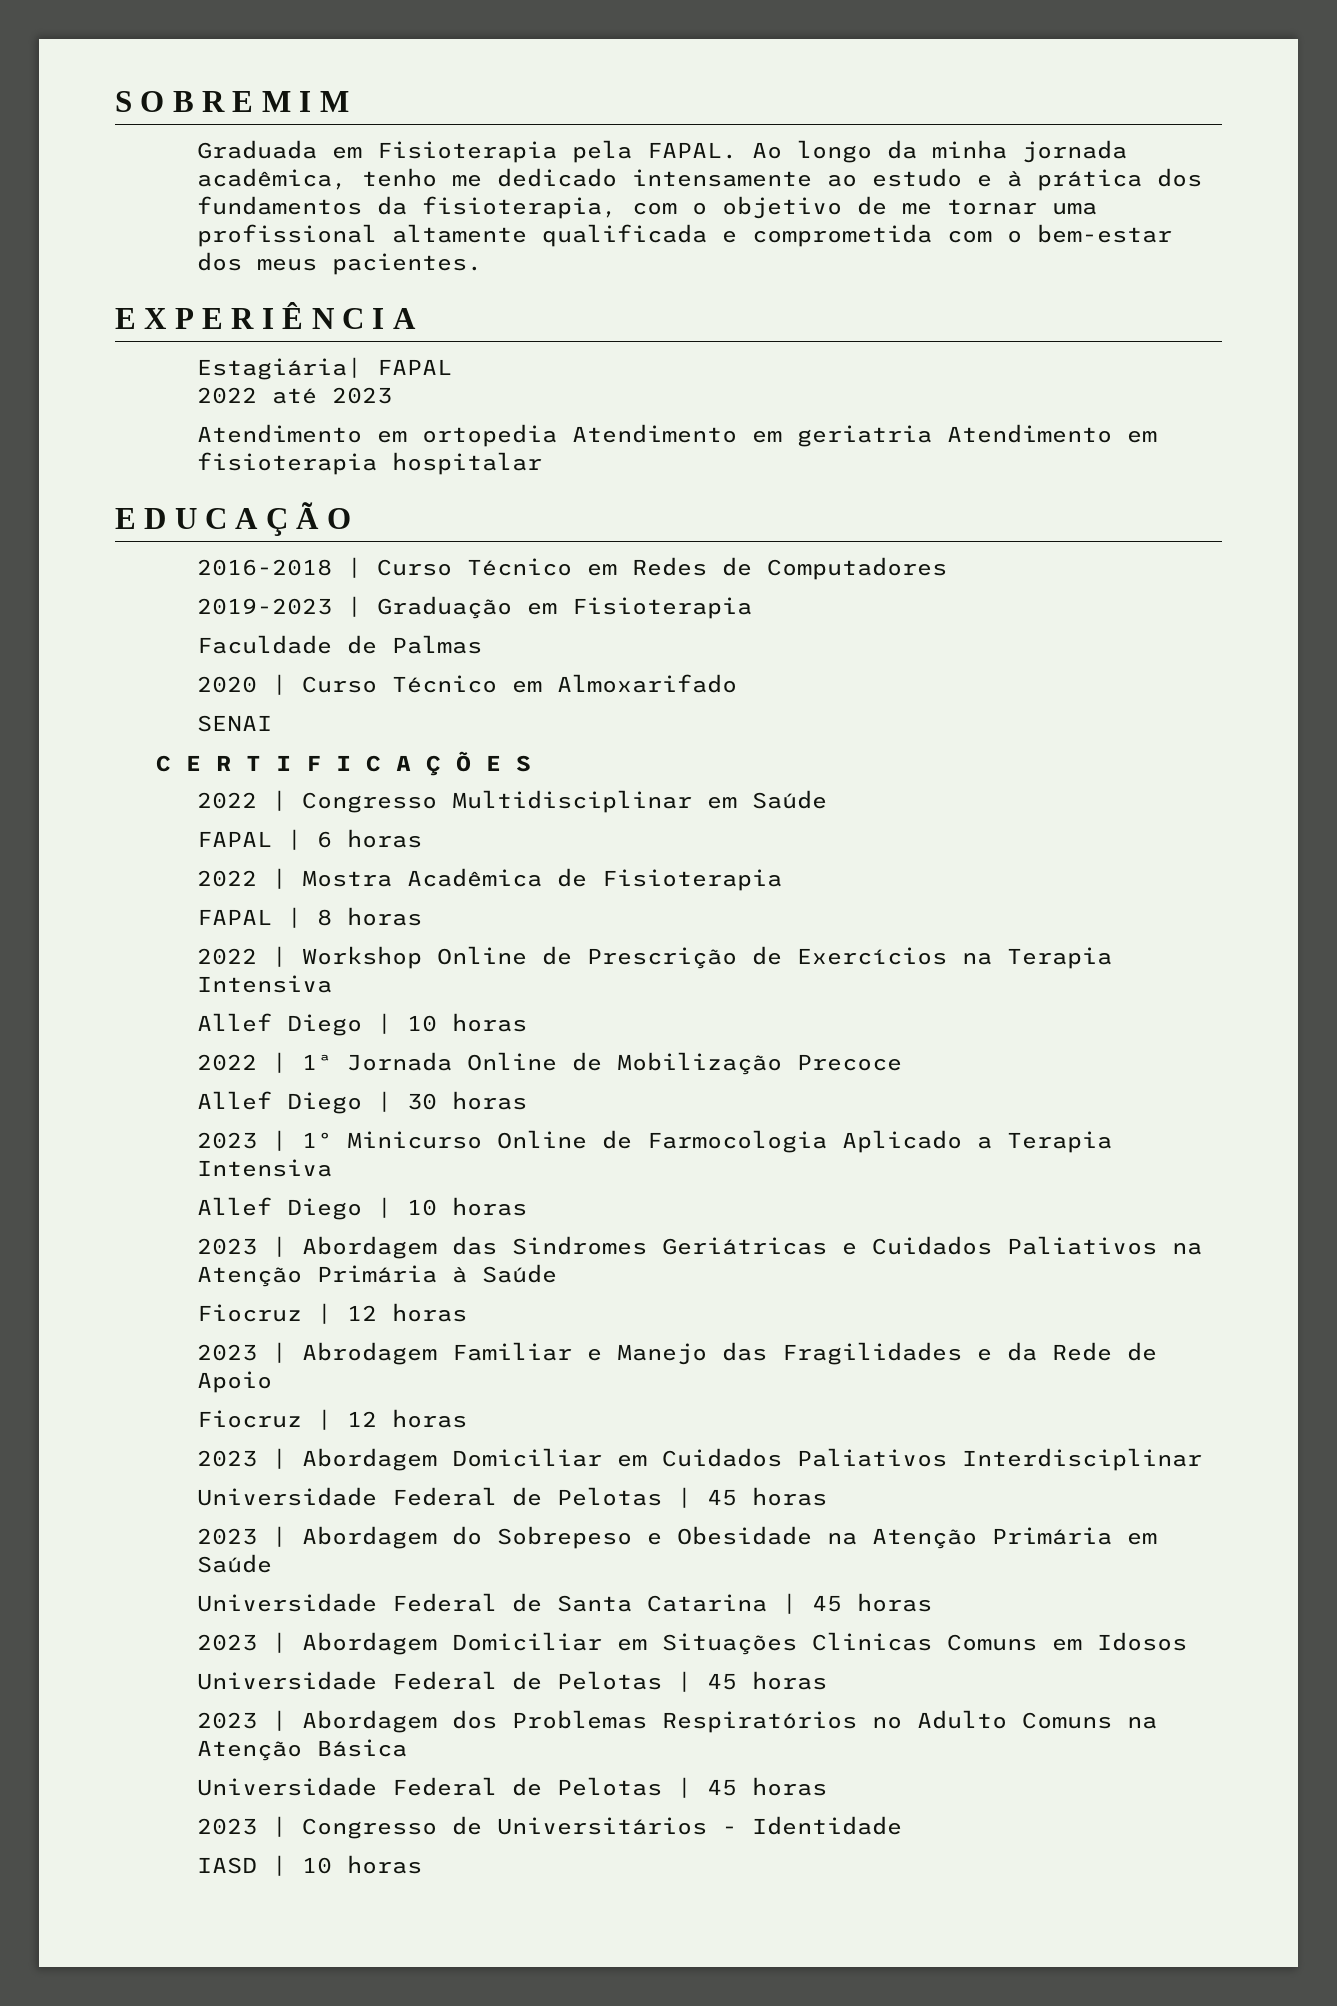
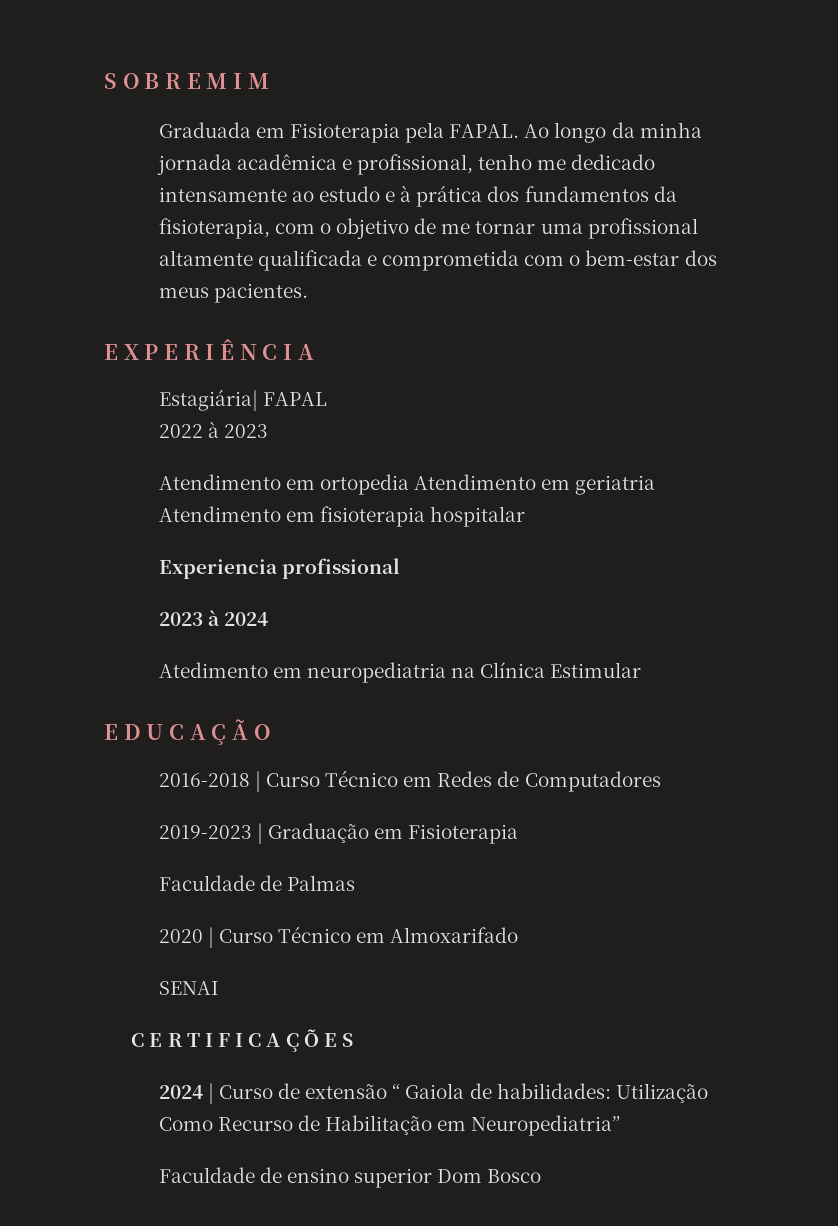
- Ao longo da minha jornada acadêmica, tenho me dedicado intensamente ao estudo e à prática dos fundamentos da fisioterapia, com o objetivo de me tornar uma profissional altamente qualificada e comprometida com o bem-estar dos meus pacientes.
+ Ao longo da minha jornada acadêmica e profissional, tenho me dedicado intensamente ao estudo e à prática dos fundamentos da fisioterapia, com o objetivo de me tornar uma profissional altamente qualificada e comprometida com o bem-estar dos meus pacientes.
- 2022 até 2023
+ 2022 à 2023
+ Experiencia profissional
+ 2023 à 2024
+ Atedimento em neuropediatria na Clínica Estimular
- 2022 | Congresso Multidisciplinar em Saúde
- FAPAL | 6 horas
- 2022 | Mostra Acadêmica de Fisioterapia
- FAPAL | 8 horas
- 2022 | Workshop Online de Prescrição de Exercícios na Terapia Intensiva
- Allef Diego | 10 horas
- 2022 | 1ª Jornada Online de Mobilização Precoce
- Allef Diego | 30 horas
- 2023 | 1º Minicurso Online de Farmocologia Aplicado a Terapia Intensiva
- Allef Diego | 10 horas
- 2023 | Abordagem das Sindromes Geriátricas e Cuidados Paliativos na Atenção Primária à Saúde
- Fiocruz | 12 horas
- 2023 | Abrodagem Familiar e Manejo das Fragilidades e da Rede de Apoio
- Fiocruz | 12 horas
- 2023 | Abordagem Domiciliar em Cuidados Paliativos Interdisciplinar
- Universidade Federal de Pelotas | 45 horas
- 2023 | Abordagem do Sobrepeso e Obesidade na Atenção Primária em Saúde
- Universidade Federal de Santa Catarina | 45 horas
- 2023 | Abordagem Domiciliar em Situações Clinicas Comuns em Idosos
- Universidade Federal de Pelotas | 45 horas
- 2023 | Abordagem dos Problemas Respiratórios no Adulto Comuns na Atenção Básica
- Universidade Federal de Pelotas | 45 horas
- 2023 | Congresso de Universitários - Identidade
- IASD | 10 horas
+ 2024 | Curso de extensão “ Gaiola de habilidades: Utilização Como Recurso de Habilitação em Neuropediatria”
+ Faculdade de ensino superior Dom Bosco

